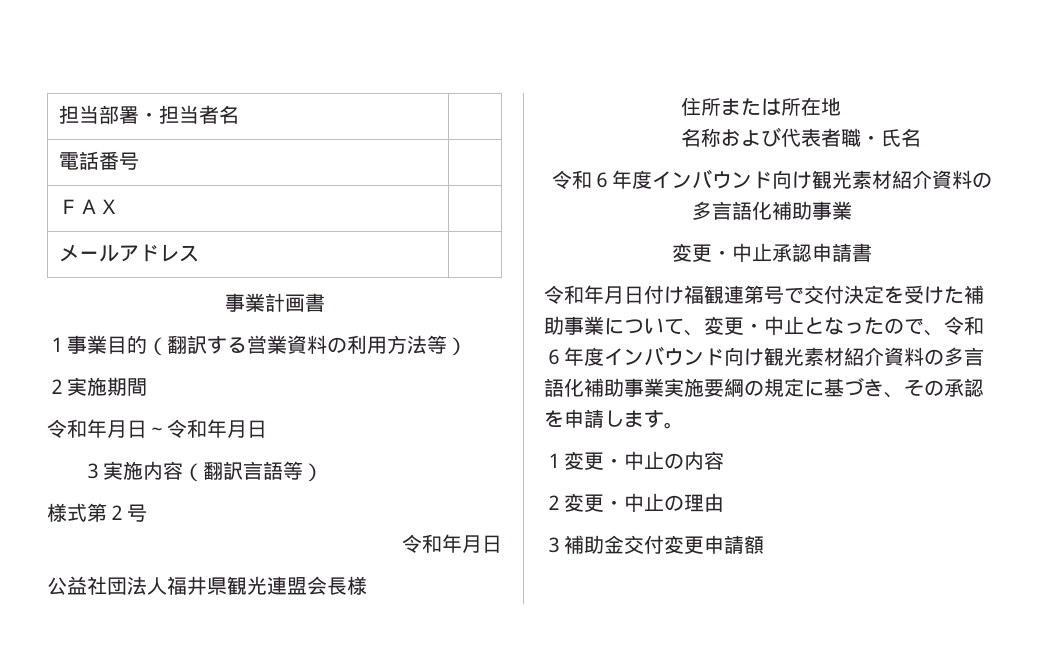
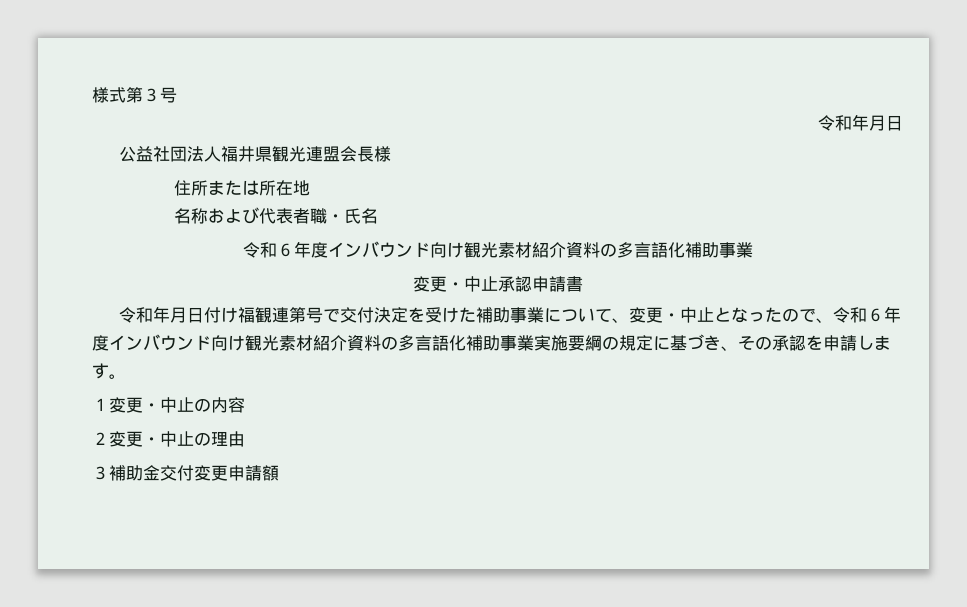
- 担当部署・担当者名 |
- 電話番号 |
- ＦＡＸ |
- メールアドレス |
- 事業計画書
- １事業目的（翻訳する営業資料の利用方法等）
- ２実施期間
- 令和年月日～令和年月日
- ３実施内容（翻訳言語等）
- 様式第２号
+ 様式第３号

